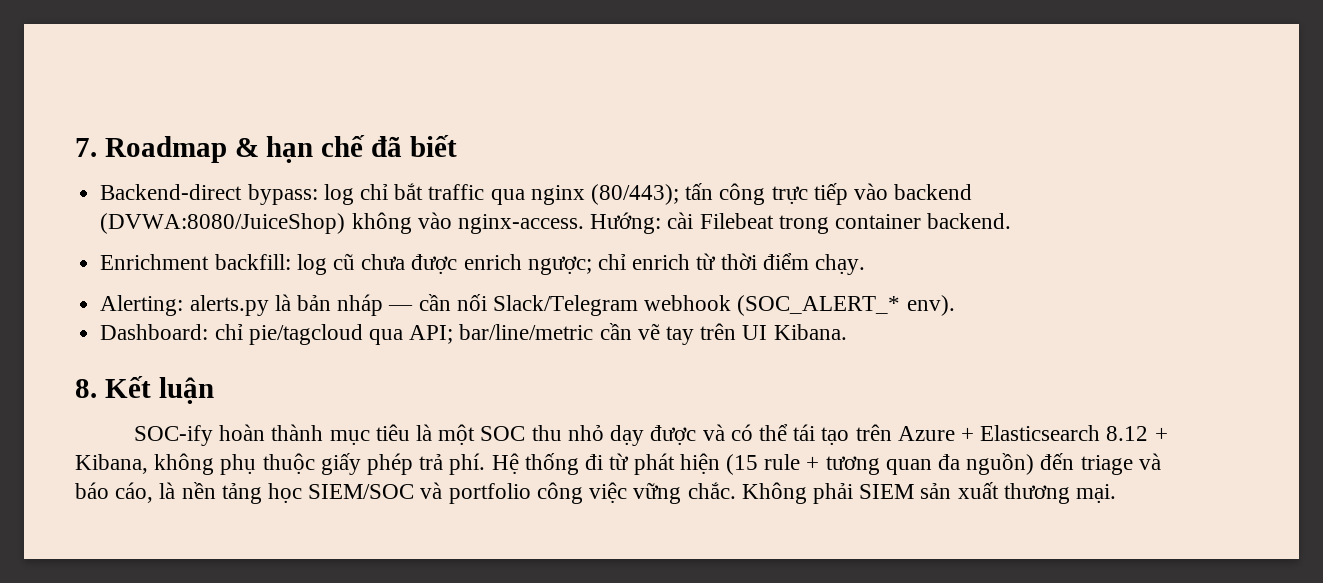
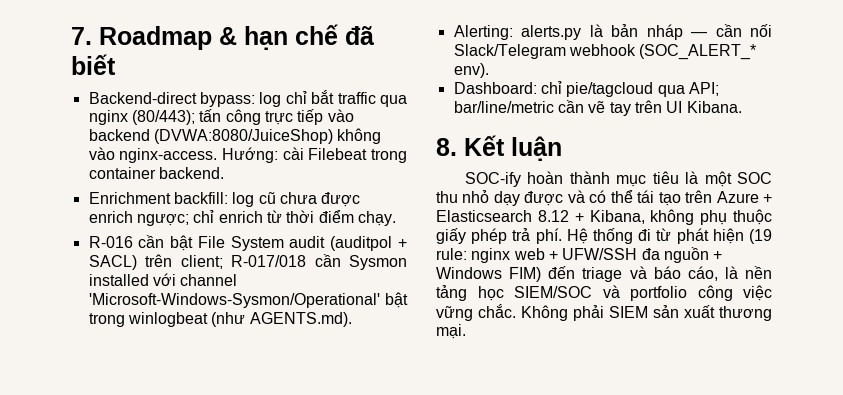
+ R-016 cần bật File System audit (auditpol + SACL) trên client; R-017/018 cần Sysmon installed với channel 'Microsoft-Windows-Sysmon/Operational' bật trong winlogbeat (như AGENTS.md).
- Hệ thống đi từ phát hiện (15 rule + tương quan đa nguồn) đến triage và báo cáo, là nền tảng học SIEM/SOC và portfolio công việc vững chắc.
+ Hệ thống đi từ phát hiện (19 rule: nginx web + UFW/SSH đa nguồn + Windows FIM) đến triage và báo cáo, là nền tảng học SIEM/SOC và portfolio công việc vững chắc.

